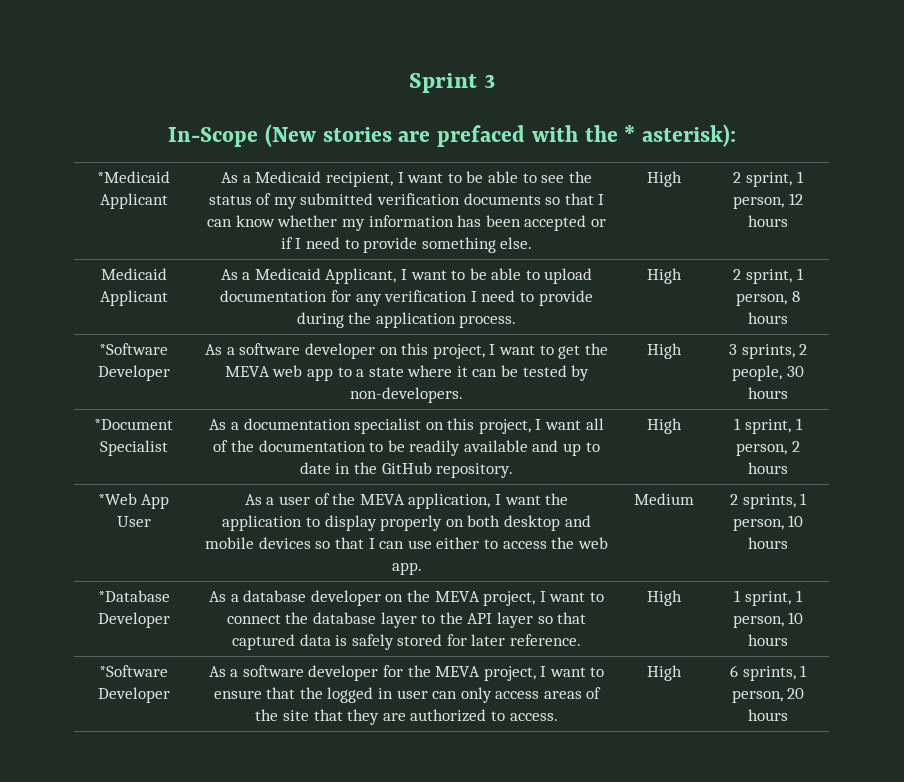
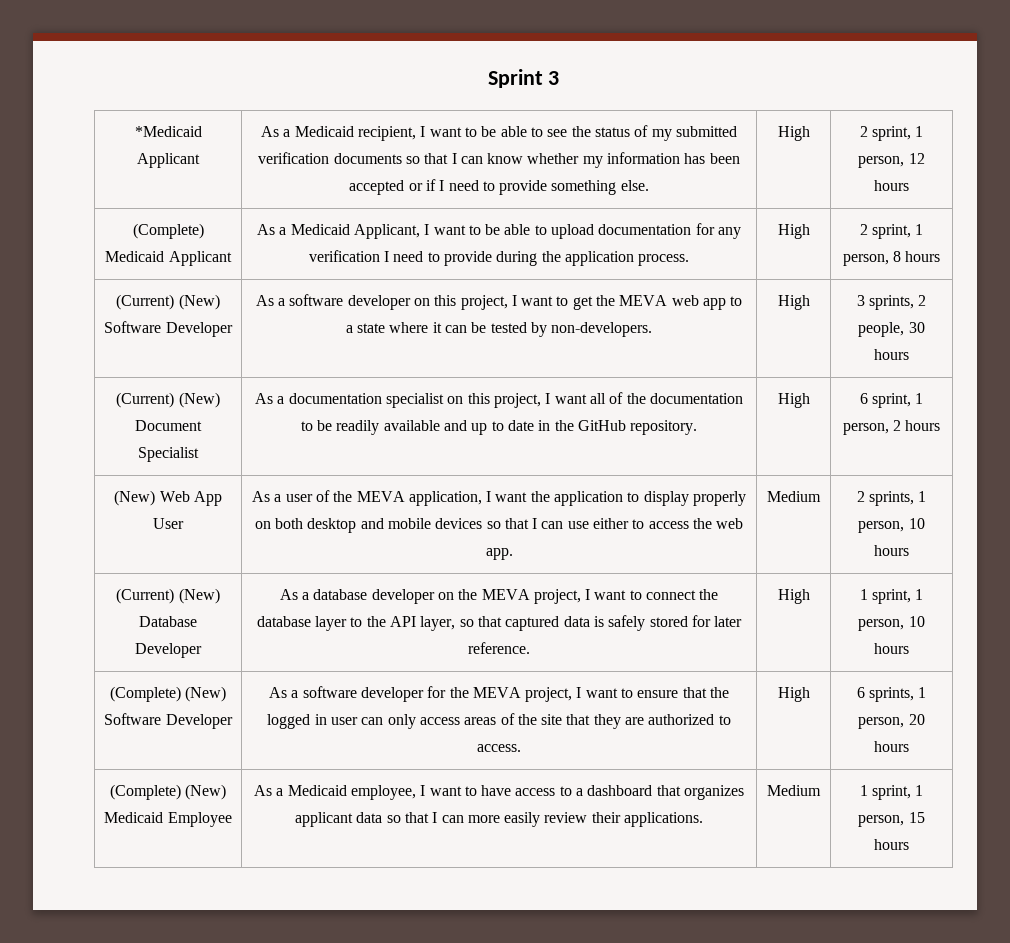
- In-Scope (New stories are prefaced with the * asterisk):
- Medicaid Applicant | As a Medicaid Applicant, I want to be able to upload documentation for any verification I need to provide during the application process. | High | 2 sprint, 1 person, 8 hours
+ (Complete) Medicaid Applicant | As a Medicaid Applicant, I want to be able to upload documentation for any verification I need to provide during the application process. | High | 2 sprint, 1 person, 8 hours
- *Software Developer | As a software developer on this project, I want to get the MEVA web app to a state where it can be tested by non-developers. | High | 3 sprints, 2 people, 30 hours
+ (Current) (New) Software Developer | As a software developer on this project, I want to get the MEVA web app to a state where it can be tested by non-developers. | High | 3 sprints, 2 people, 30 hours
- *Document Specialist | As a documentation specialist on this project, I want all of the documentation to be readily available and up to date in the GitHub repository. | High | 1 sprint, 1 person, 2 hours
+ (Current) (New) Document Specialist | As a documentation specialist on this project, I want all of the documentation to be readily available and up to date in the GitHub repository. | High | 6 sprint, 1 person, 2 hours
- *Web App User
+ (New) Web App User
- *Database Developer | As a database developer on the MEVA project, I want to connect the database layer to the API layer so that captured data is safely stored for later reference. | High | 1 sprint, 1 person, 10 hours
- *Software Developer
+ (Current) (New) Database Developer | As a database developer on the MEVA project, I want to connect the database layer to the API layer, so that captured data is safely stored for later reference. | High | 1 sprint, 1 person, 10 hours
+ (Complete) (New) Software Developer
+ (Complete) (New) Medicaid Employee | As a Medicaid employee, I want to have access to a dashboard that organizes applicant data so that I can more easily review their applications. | Medium | 1 sprint, 1 person, 15 hours

